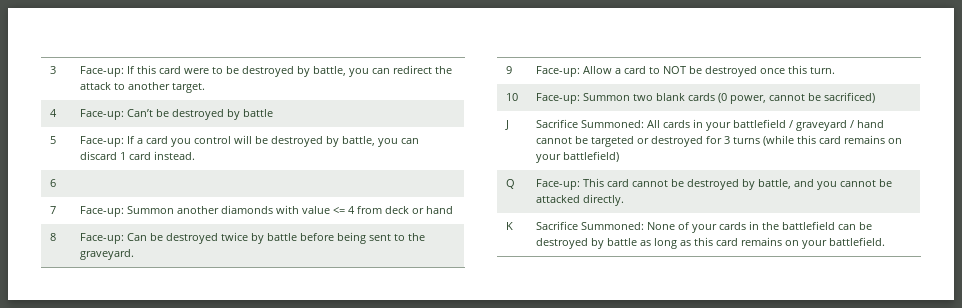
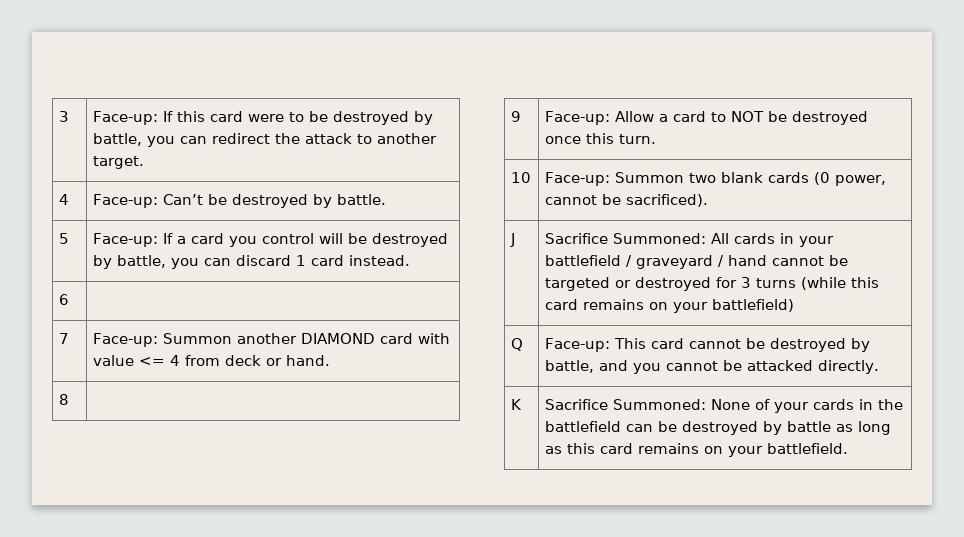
- 4 | Face-up: Can’t be destroyed by battle
+ 4 | Face-up: Can’t be destroyed by battle.
- 7 | Face-up: Summon another diamonds with value <= 4 from deck or hand
+ 7 | Face-up: Summon another DIAMOND card with value <= 4 from deck or hand.
- 8 | Face-up: Can be destroyed twice by battle before being sent to the graveyard.
+ 8 |
- 10 | Face-up: Summon two blank cards (0 power, cannot be sacrificed)
+ 10 | Face-up: Summon two blank cards (0 power, cannot be sacrificed).

